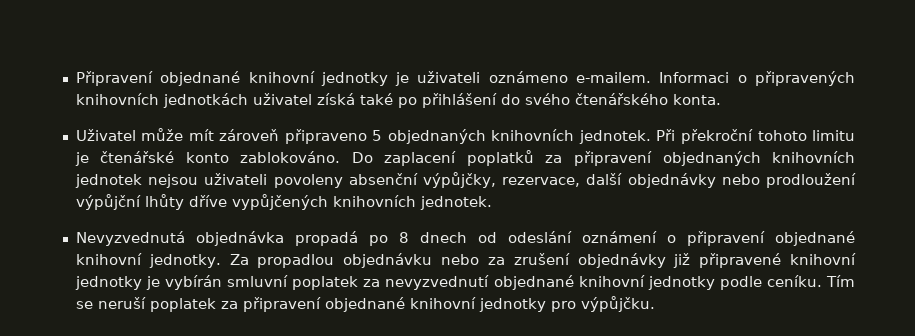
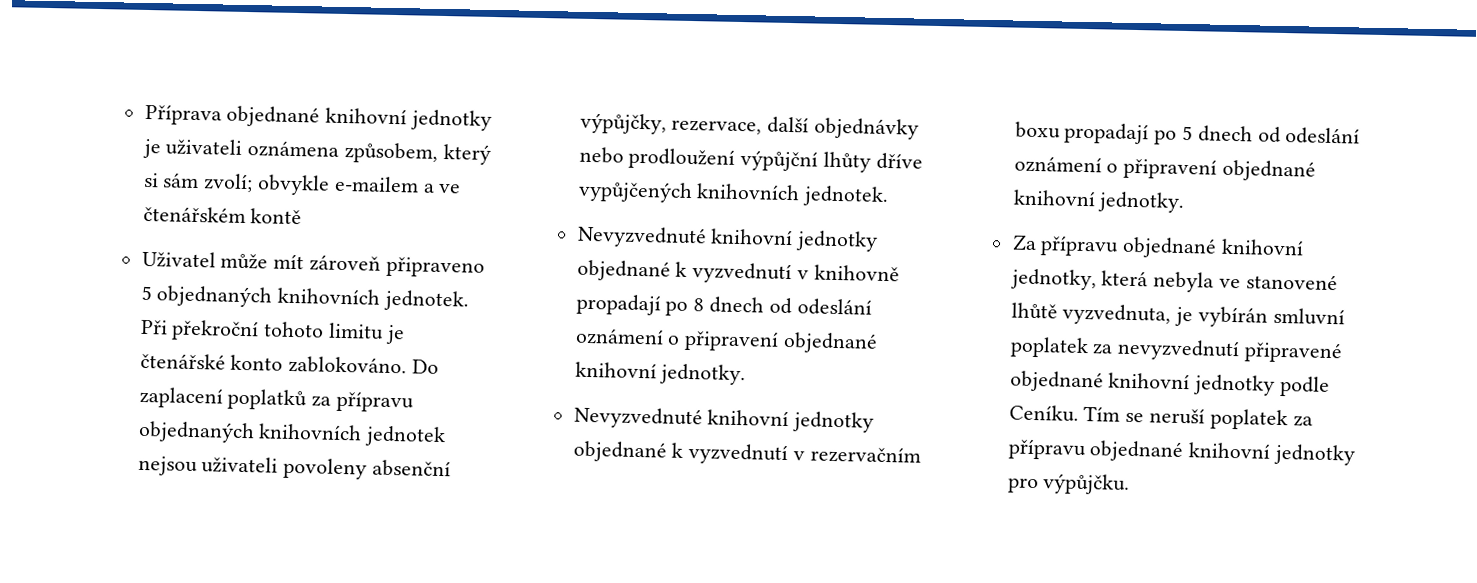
- Připravení objednané knihovní jednotky je uživateli oznámeno e-mailem. Informaci o připravených knihovních jednotkách uživatel získá také po přihlášení do svého čtenářského konta.
+ Příprava objednané knihovní jednotky je uživateli oznámena způsobem, který si sám zvolí; obvykle e-mailem a ve čtenářském kontě
- Do zaplacení poplatků za připravení objednaných knihovních jednotek nejsou uživateli povoleny absenční výpůjčky, rezervace, další objednávky nebo prodloužení výpůjční lhůty dříve vypůjčených knihovních jednotek.
+ Do zaplacení poplatků za přípravu objednaných knihovních jednotek nejsou uživateli povoleny absenční výpůjčky, rezervace, další objednávky nebo prodloužení výpůjční lhůty dříve vypůjčených knihovních jednotek.
- Nevyzvednutá objednávka propadá po 8 dnech od odeslání oznámení o připravení objednané knihovní jednotky. Za propadlou objednávku nebo za zrušení objednávky již připravené knihovní jednotky je vybírán smluvní poplatek za nevyzvednutí objednané knihovní jednotky podle ceníku.
+ Nevyzvednuté knihovní jednotky objednané k vyzvednutí v knihovně propadají po 8 dnech od odeslání oznámení o připravení objednané knihovní jednotky.
+ Nevyzvednuté knihovní jednotky objednané k vyzvednutí v rezervačním boxu propadají po 5 dnech od odeslání oznámení o připravení objednané knihovní jednotky.
+ Za přípravu objednané knihovní jednotky, která nebyla ve stanovené lhůtě vyzvednuta, je vybírán smluvní poplatek za nevyzvednutí připravené objednané knihovní jednotky podle Ceníku.
- Tím se neruší poplatek za připravení objednané knihovní jednotky pro výpůjčku.
+ Tím se neruší poplatek za přípravu objednané knihovní jednotky pro výpůjčku.

